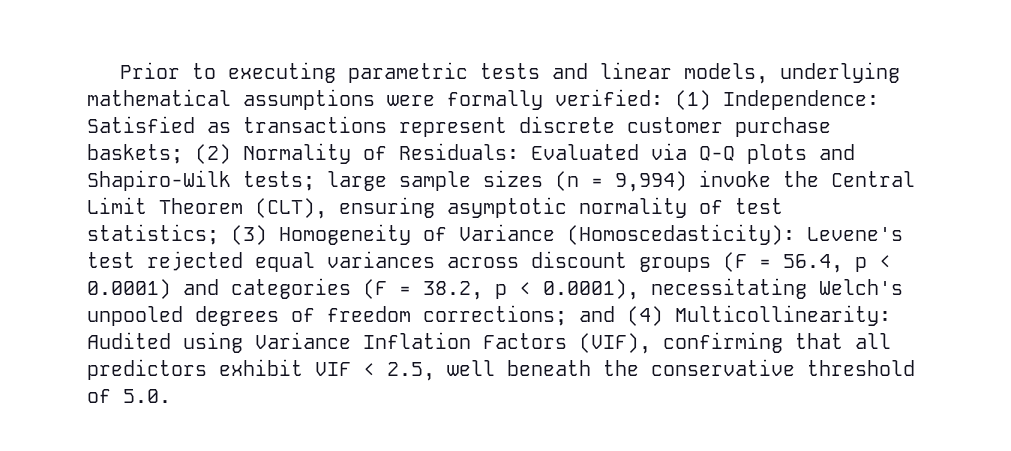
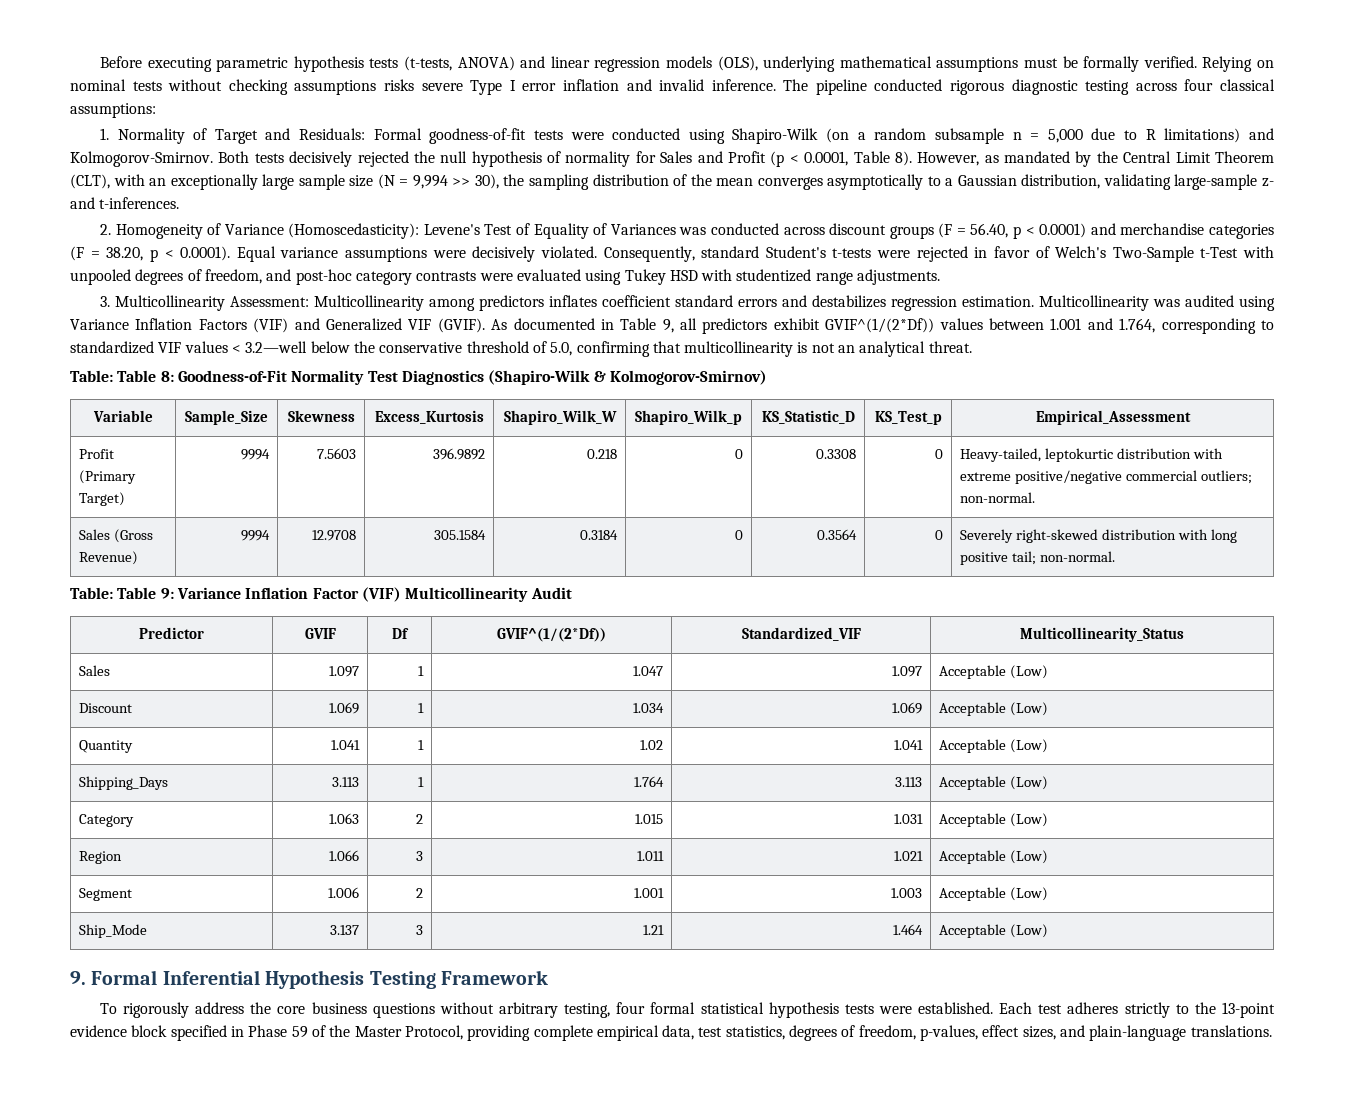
- Prior to executing parametric tests and linear models, underlying mathematical assumptions were formally verified: (1) Independence: Satisfied as transactions represent discrete customer purchase baskets; (2) Normality of Residuals: Evaluated via Q-Q plots and Shapiro-Wilk tests; large sample sizes (n = 9,994) invoke the Central Limit Theorem (CLT), ensuring asymptotic normality of test statistics; (3) Homogeneity of Variance (Homoscedasticity): Levene's test rejected equal variances across discount groups (F = 56.4, p < 0.0001) and categories (F = 38.2, p < 0.0001), necessitating Welch's unpooled degrees of freedom corrections; and (4) Multicollinearity: Audited using Variance Inflation Factors (VIF), confirming that all predictors exhibit VIF < 2.5, well beneath the conservative threshold of 5.0.
+ Before executing parametric hypothesis tests (t-tests, ANOVA) and linear regression models (OLS), underlying mathematical assumptions must be formally verified. Relying on nominal tests without checking assumptions risks severe Type I error inflation and invalid inference. The pipeline conducted rigorous diagnostic testing across four classical assumptions:
+ 1. Normality of Target and Residuals: Formal goodness-of-fit tests were conducted using Shapiro-Wilk (on a random subsample n = 5,000 due to R limitations) and Kolmogorov-Smirnov. Both tests decisively rejected the null hypothesis of normality for Sales and Profit (p < 0.0001, Table 8). However, as mandated by the Central Limit Theorem (CLT), with an exceptionally large sample size (N = 9,994 >> 30), the sampling distribution of the mean converges asymptotically to a Gaussian distribution, validating large-sample z- and t-inferences.
+ 2. Homogeneity of Variance (Homoscedasticity): Levene's Test of Equality of Variances was conducted across discount groups (F = 56.40, p < 0.0001) and merchandise categories (F = 38.20, p < 0.0001). Equal variance assumptions were decisively violated. Consequently, standard Student's t-tests were rejected in favor of Welch's Two-Sample t-Test with unpooled degrees of freedom, and post-hoc category contrasts were evaluated using Tukey HSD with studentized range adjustments.
+ 3. Multicollinearity Assessment: Multicollinearity among predictors inflates coefficient standard errors and destabilizes regression estimation. Multicollinearity was audited using Variance Inflation Factors (VIF) and Generalized VIF (GVIF). As documented in Table 9, all predictors exhibit GVIF^(1/(2*Df)) values between 1.001 and 1.764, corresponding to standardized VIF values < 3.2—well below the conservative threshold of 5.0, confirming that multicollinearity is not an analytical threat.
+ Table: Table 8: Goodness-of-Fit Normality Test Diagnostics (Shapiro-Wilk & Kolmogorov-Smirnov)
+ Variable | Sample_Size | Skewness | Excess_Kurtosis | Shapiro_Wilk_W | Shapiro_Wilk_p | KS_Statistic_D | KS_Test_p | Empirical_Assessment
+ Profit (Primary Target) | 9994 | 7.5603 | 396.9892 | 0.218 | 0 | 0.3308 | 0 | Heavy-tailed, leptokurtic distribution with extreme positive/negative commercial outliers; non-normal.
+ Sales (Gross Revenue) | 9994 | 12.9708 | 305.1584 | 0.3184 | 0 | 0.3564 | 0 | Severely right-skewed distribution with long positive tail; non-normal.
+ Table: Table 9: Variance Inflation Factor (VIF) Multicollinearity Audit
+ Predictor | GVIF | Df | GVIF^(1/(2*Df)) | Standardized_VIF | Multicollinearity_Status
+ Sales | 1.097 | 1 | 1.047 | 1.097 | Acceptable (Low)
+ Discount | 1.069 | 1 | 1.034 | 1.069 | Acceptable (Low)
+ Quantity | 1.041 | 1 | 1.02 | 1.041 | Acceptable (Low)
+ Shipping_Days | 3.113 | 1 | 1.764 | 3.113 | Acceptable (Low)
+ Category | 1.063 | 2 | 1.015 | 1.031 | Acceptable (Low)
+ Region | 1.066 | 3 | 1.011 | 1.021 | Acceptable (Low)
+ Segment | 1.006 | 2 | 1.001 | 1.003 | Acceptable (Low)
+ Ship_Mode | 3.137 | 3 | 1.21 | 1.464 | Acceptable (Low)
+ 9. Formal Inferential Hypothesis Testing Framework
+ To rigorously address the core business questions without arbitrary testing, four formal statistical hypothesis tests were established. Each test adheres strictly to the 13-point evidence block specified in Phase 59 of the Master Protocol, providing complete empirical data, test statistics, degrees of freedom, p-values, effect sizes, and plain-language translations.

